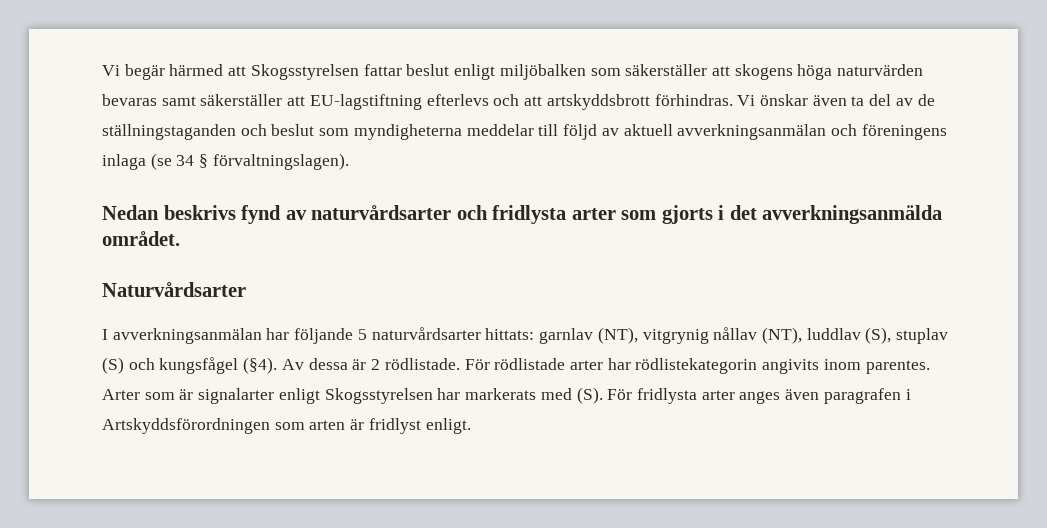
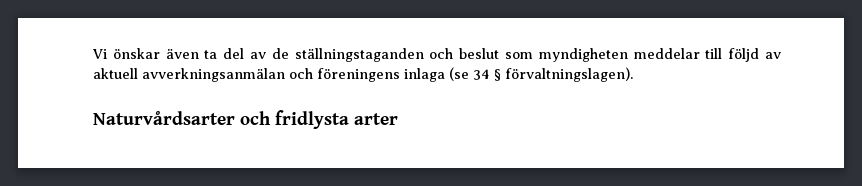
- Vi begär härmed att Skogsstyrelsen fattar beslut enligt miljöbalken som säkerställer att skogens höga naturvärden bevaras samt säkerställer att EU-lagstiftning efterlevs och att artskyddsbrott förhindras. Vi önskar även ta del av de ställningstaganden och beslut som myndigheterna meddelar till följd av aktuell avverkningsanmälan och föreningens inlaga (se 34 § förvaltningslagen).
+ Vi önskar även ta del av de ställningstaganden och beslut som myndigheten meddelar till följd av aktuell avverkningsanmälan och föreningens inlaga (se 34 § förvaltningslagen).
- Nedan beskrivs fynd av naturvårdsarter och fridlysta arter som gjorts i det avverkningsanmälda området.
- Naturvårdsarter
- I avverkningsanmälan har följande 5 naturvårdsarter hittats: garnlav (NT), vitgrynig nållav (NT), luddlav (S), stuplav (S) och kungsfågel (§4). Av dessa är 2 rödlistade. För rödlistade arter har rödlistekategorin angivits inom parentes. Arter som är signalarter enligt Skogsstyrelsen har markerats med (S). För fridlysta arter anges även paragrafen i Artskyddsförordningen som arten är fridlyst enligt.
+ Naturvårdsarter och fridlysta arter

